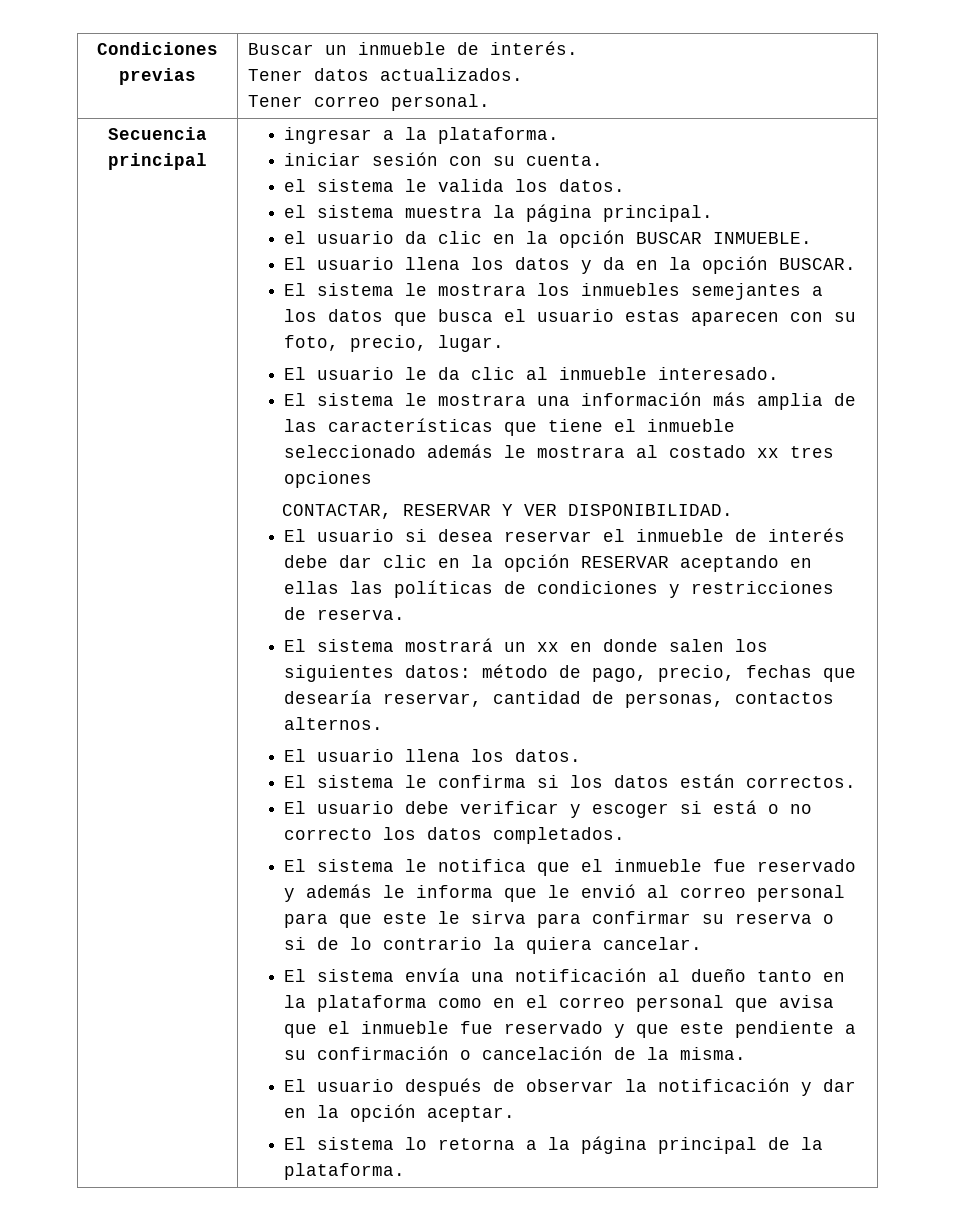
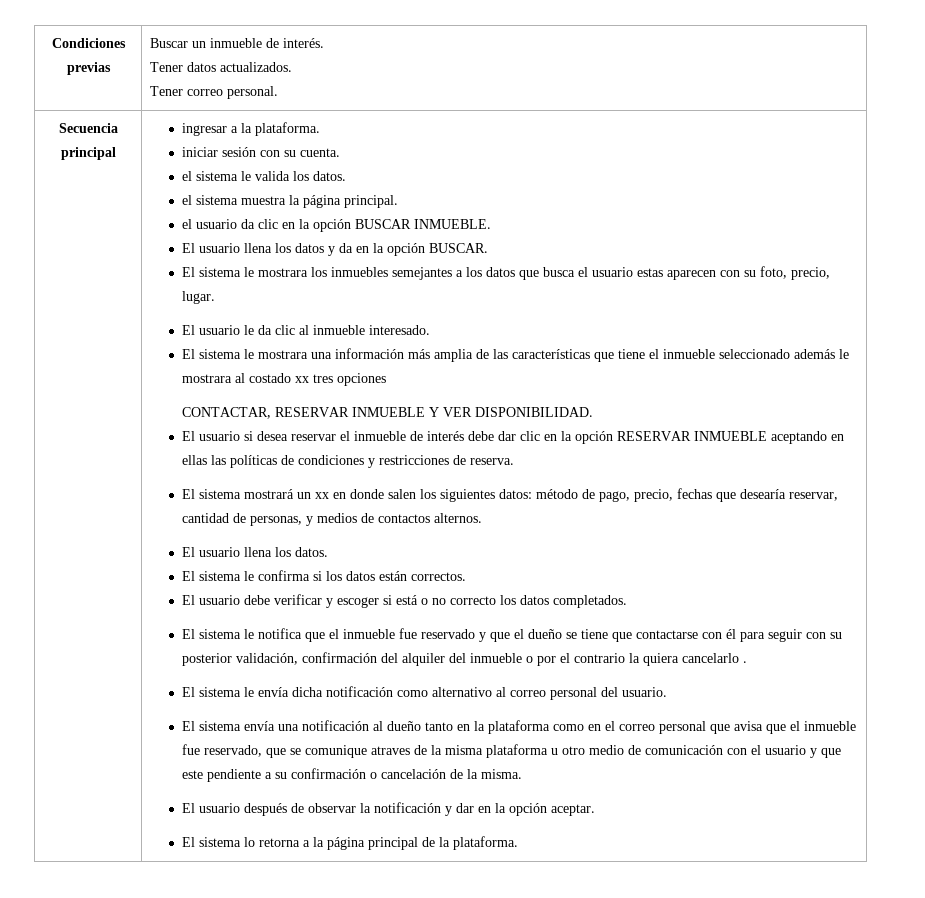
- CONTACTAR, RESERVAR Y VER DISPONIBILIDAD.
+ CONTACTAR, RESERVAR INMUEBLE Y VER DISPONIBILIDAD.
- El usuario si desea reservar el inmueble de interés debe dar clic en la opción RESERVAR aceptando en ellas las políticas de condiciones y restricciones de reserva.
+ El usuario si desea reservar el inmueble de interés debe dar clic en la opción RESERVAR INMUEBLE aceptando en ellas las políticas de condiciones y restricciones de reserva.
- El sistema mostrará un xx en donde salen los siguientes datos: método de pago, precio, fechas que desearía reservar, cantidad de personas, contactos alternos.
+ El sistema mostrará un xx en donde salen los siguientes datos: método de pago, precio, fechas que desearía reservar, cantidad de personas, y medios de contactos alternos.
- El sistema le notifica que el inmueble fue reservado y además le informa que le envió al correo personal para que este le sirva para confirmar su reserva o si de lo contrario la quiera cancelar.
+ El sistema le notifica que el inmueble fue reservado y que el dueño se tiene que contactarse con él para seguir con su posterior validación, confirmación del alquiler del inmueble o por el contrario la quiera cancelarlo .
+ El sistema le envía dicha notificación como alternativo al correo personal del usuario.
- El sistema envía una notificación al dueño tanto en la plataforma como en el correo personal que avisa que el inmueble fue reservado y que este pendiente a su confirmación o cancelación de la misma.
+ El sistema envía una notificación al dueño tanto en la plataforma como en el correo personal que avisa que el inmueble fue reservado, que se comunique atraves de la misma plataforma u otro medio de comunicación con el usuario y que este pendiente a su confirmación o cancelación de la misma.

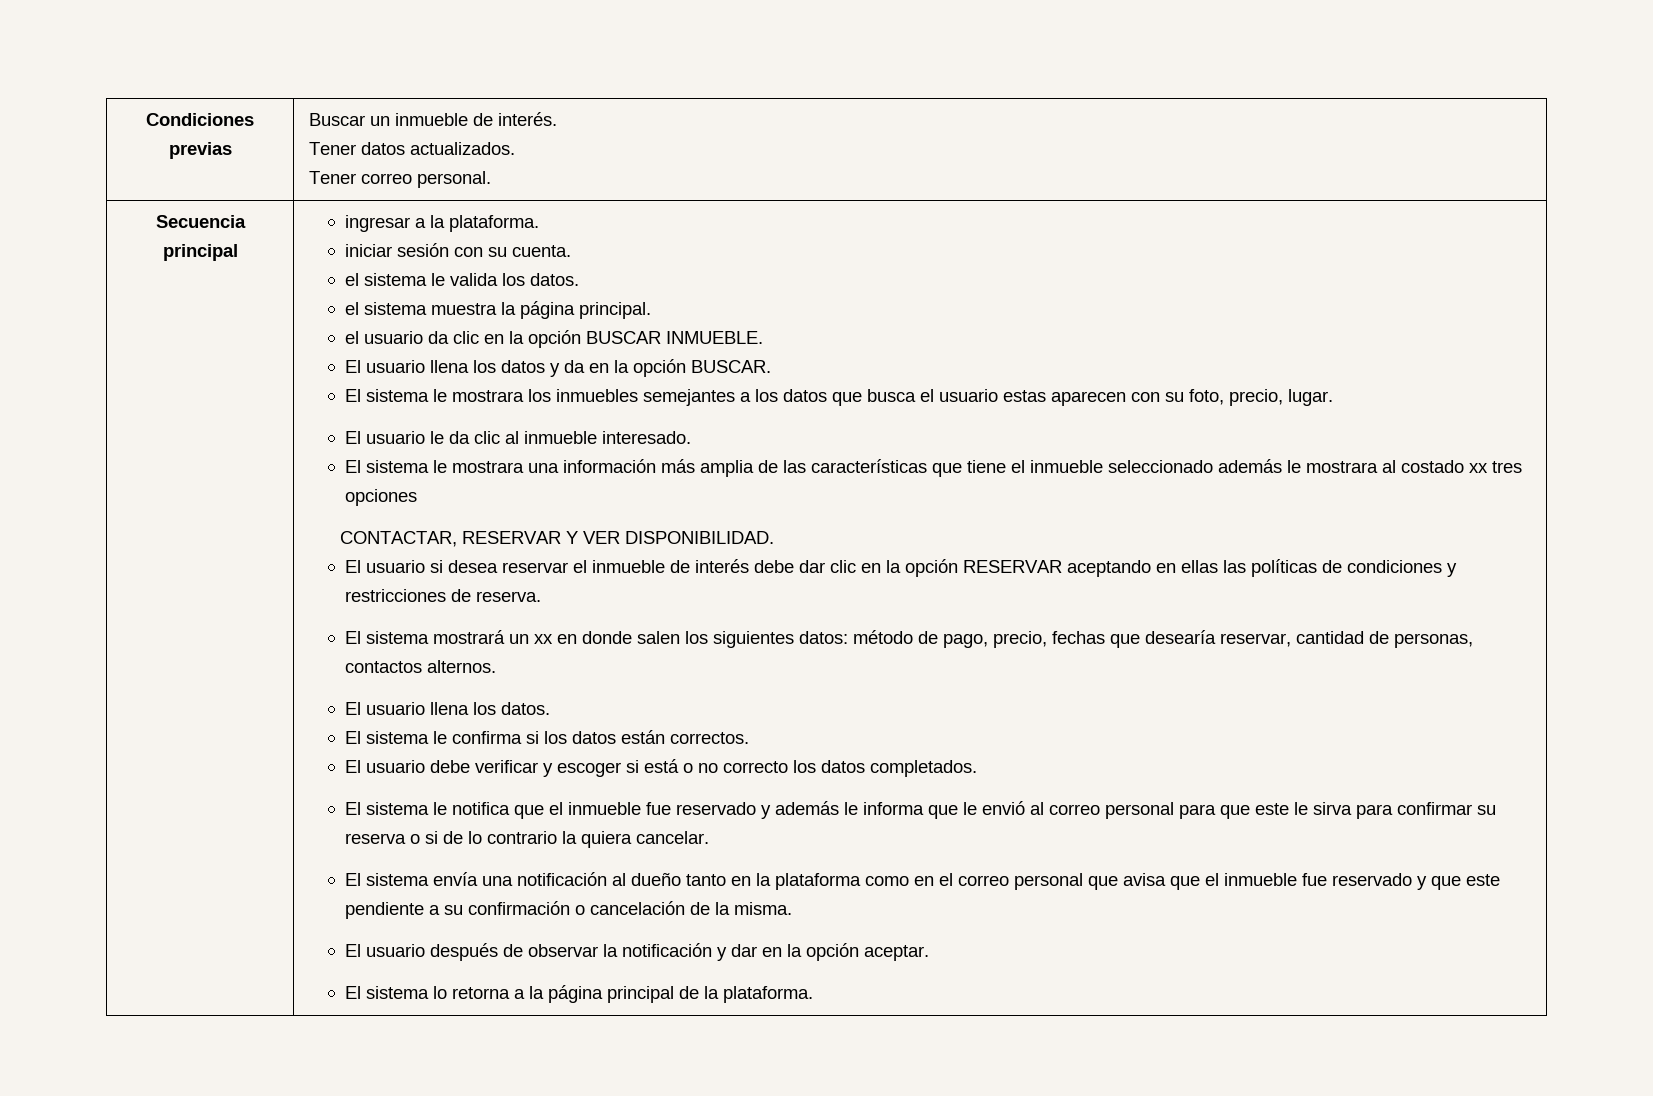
- CONTACTAR, RESERVAR INMUEBLE Y VER DISPONIBILIDAD.
+ CONTACTAR, RESERVAR Y VER DISPONIBILIDAD.
- El usuario si desea reservar el inmueble de interés debe dar clic en la opción RESERVAR INMUEBLE aceptando en ellas las políticas de condiciones y restricciones de reserva.
+ El usuario si desea reservar el inmueble de interés debe dar clic en la opción RESERVAR aceptando en ellas las políticas de condiciones y restricciones de reserva.
- El sistema mostrará un xx en donde salen los siguientes datos: método de pago, precio, fechas que desearía reservar, cantidad de personas, y medios de contactos alternos.
+ El sistema mostrará un xx en donde salen los siguientes datos: método de pago, precio, fechas que desearía reservar, cantidad de personas, contactos alternos.
- El sistema le notifica que el inmueble fue reservado y que el dueño se tiene que contactarse con él para seguir con su posterior validación, confirmación del alquiler del inmueble o por el contrario la quiera cancelarlo .
- El sistema le envía dicha notificación como alternativo al correo personal del usuario.
+ El sistema le notifica que el inmueble fue reservado y además le informa que le envió al correo personal para que este le sirva para confirmar su reserva o si de lo contrario la quiera cancelar.
- El sistema envía una notificación al dueño tanto en la plataforma como en el correo personal que avisa que el inmueble fue reservado, que se comunique atraves de la misma plataforma u otro medio de comunicación con el usuario y que este pendiente a su confirmación o cancelación de la misma.
+ El sistema envía una notificación al dueño tanto en la plataforma como en el correo personal que avisa que el inmueble fue reservado y que este pendiente a su confirmación o cancelación de la misma.

